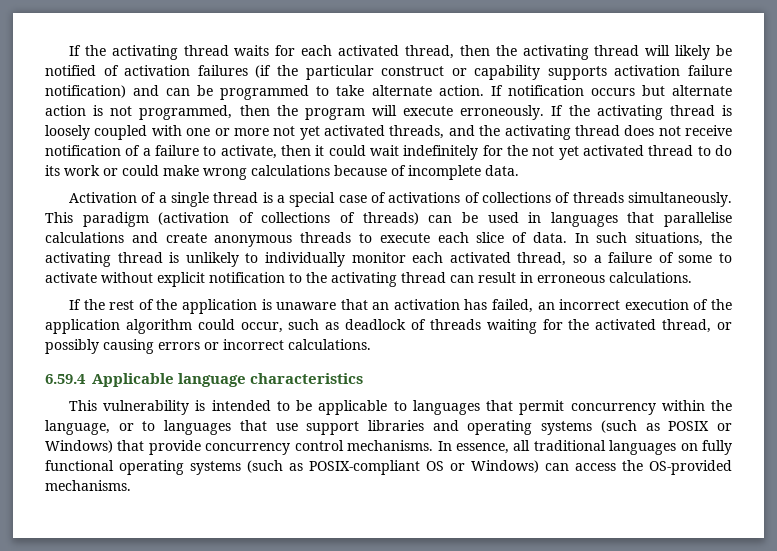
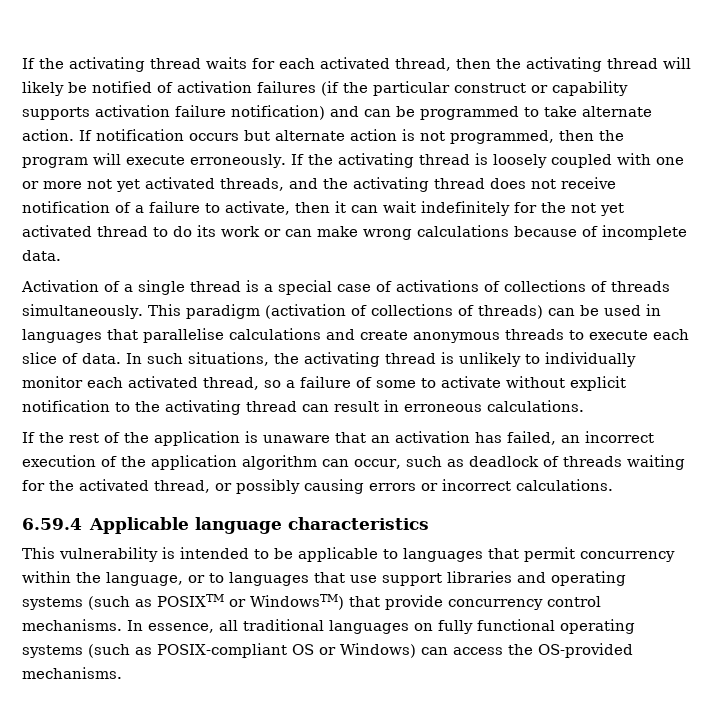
- If the activating thread is loosely coupled with one or more not yet activated threads, and the activating thread does not receive notification of a failure to activate, then it could wait indefinitely for the not yet activated thread to do its work or could make wrong calculations because of incomplete data.
+ If the activating thread is loosely coupled with one or more not yet activated threads, and the activating thread does not receive notification of a failure to activate, then it can wait indefinitely for the not yet activated thread to do its work or can make wrong calculations because of incomplete data.
- If the rest of the application is unaware that an activation has failed, an incorrect execution of the application algorithm could occur, such as deadlock of threads waiting for the activated thread, or possibly causing errors or incorrect calculations.
+ If the rest of the application is unaware that an activation has failed, an incorrect execution of the application algorithm can occur, such as deadlock of threads waiting for the activated thread, or possibly causing errors or incorrect calculations.
- This vulnerability is intended to be applicable to languages that permit concurrency within the language, or to languages that use support libraries and operating systems (such as POSIX or Windows) that provide concurrency control mechanisms.
+ This vulnerability is intended to be applicable to languages that permit concurrency within the language, or to languages that use support libraries and operating systems (such as POSIXTM or WindowsTM) that provide concurrency control mechanisms.

